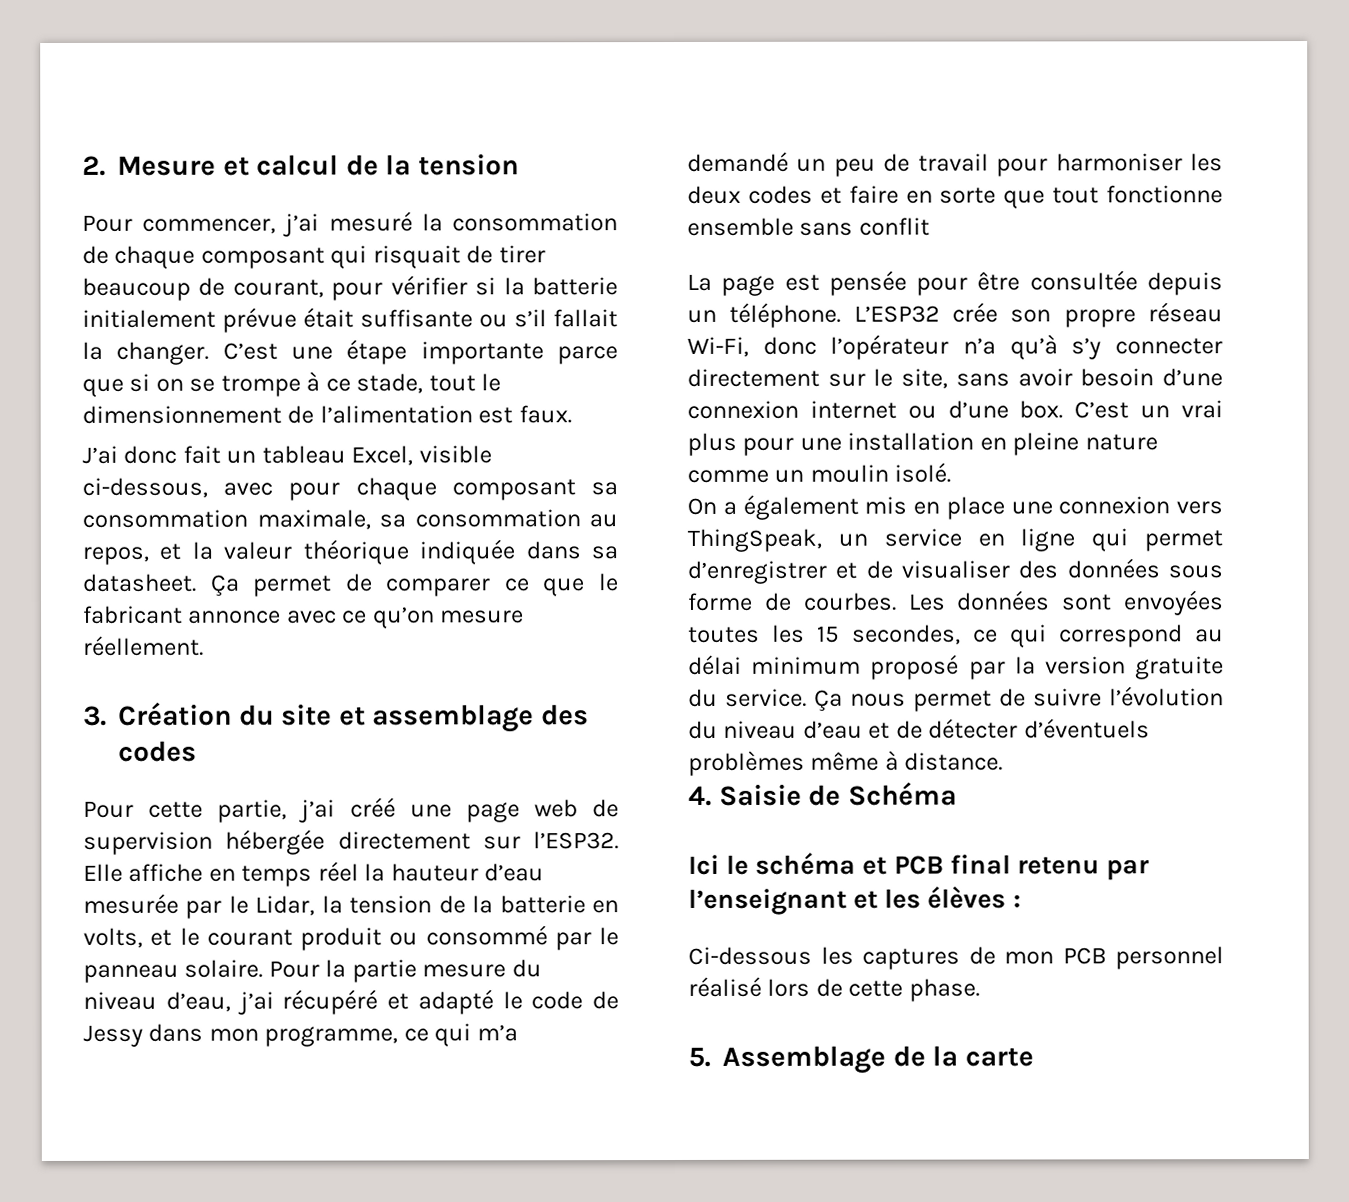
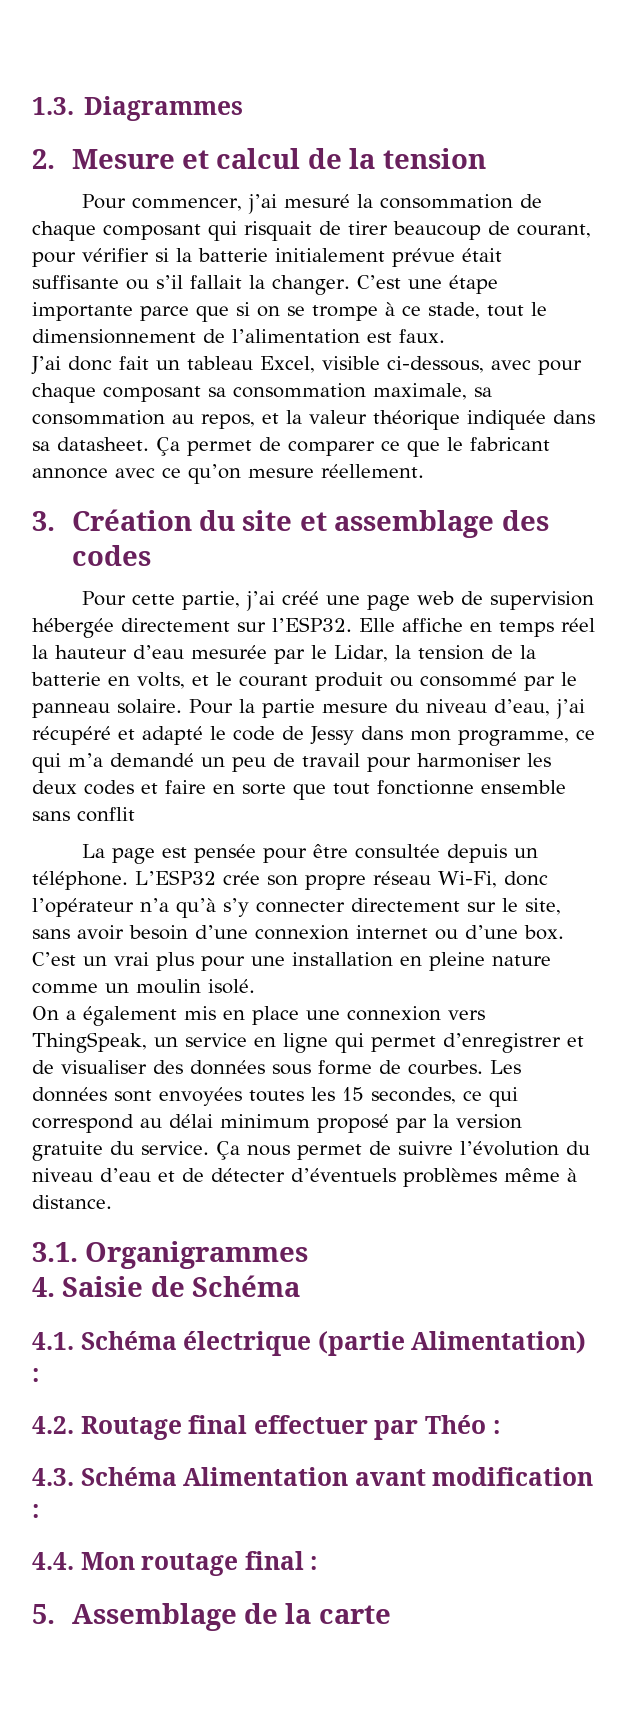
+ 1.3. Diagrammes
+ 3.1. Organigrammes
- Ici le schéma et PCB final retenu par l’enseignant et les élèves :
- Ci-dessous les captures de mon PCB personnel réalisé lors de cette phase.
+ 4.1. Schéma électrique (partie Alimentation) :
+ 4.2. Routage final effectuer par Théo :
+ 4.3. Schéma Alimentation avant modification :
+ 4.4. Mon routage final :

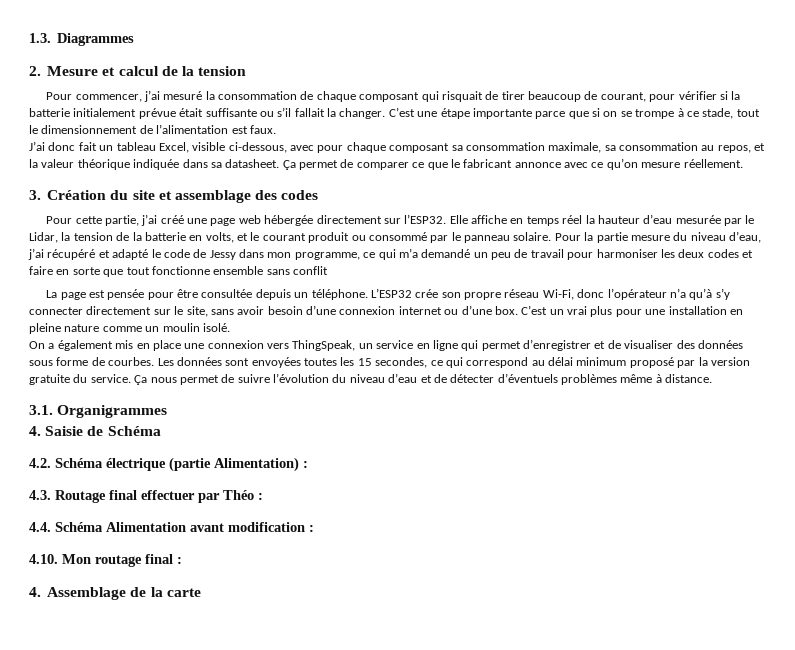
- Pour cette partie, j’ai créé une page web de supervision hébergée directement sur l’ESP32.
+ Pour cette partie, j’ai créé une page web hébergée directement sur l’ESP32.
- 4.1. Schéma électrique (partie Alimentation) :
+ 4.2. Schéma électrique (partie Alimentation) :
- 4.2. Routage final effectuer par Théo :
+ 4.3. Routage final effectuer par Théo :
- 4.3. Schéma Alimentation avant modification :
+ 4.4. Schéma Alimentation avant modification :
- 4.4. Mon routage final :
+ 4.10. Mon routage final :
- 5. Assemblage de la carte
+ 4. Assemblage de la carte

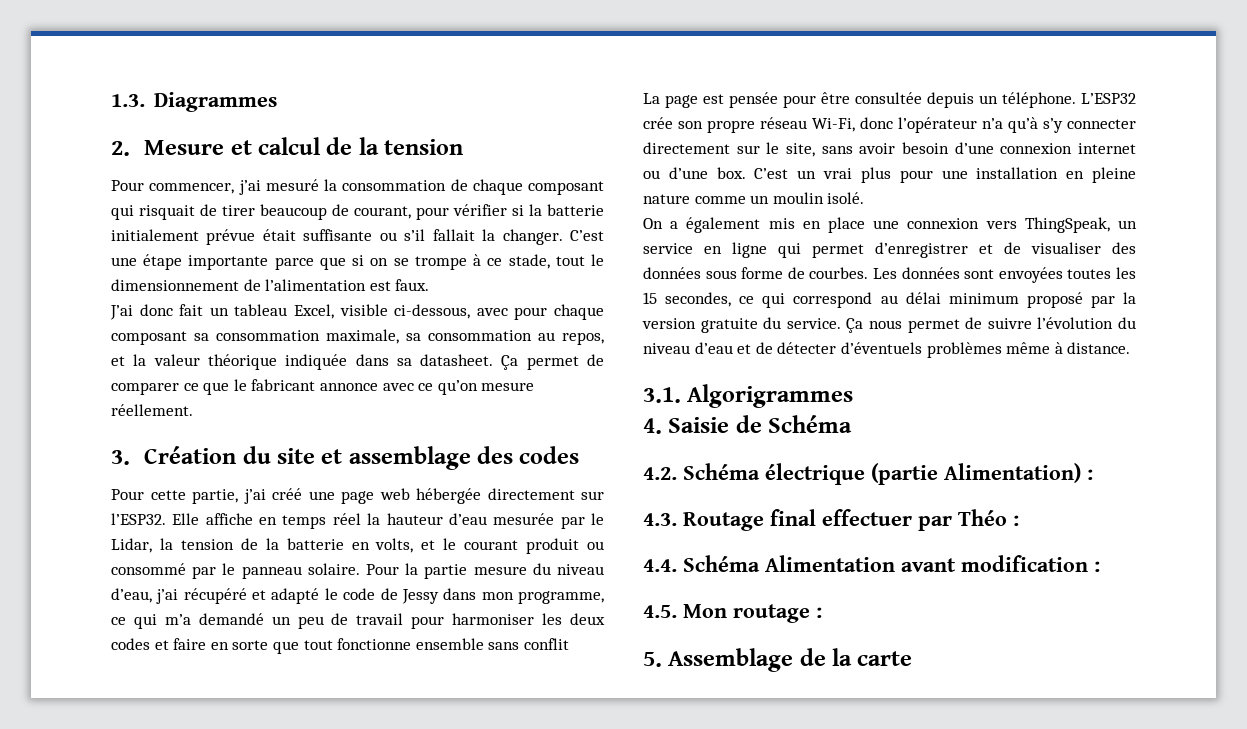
- 3.1. Organigrammes
+ 3.1. Algorigrammes
- 4.10. Mon routage final :
- 4. Assemblage de la carte
+ 4.5. Mon routage :
+ 5. Assemblage de la carte

